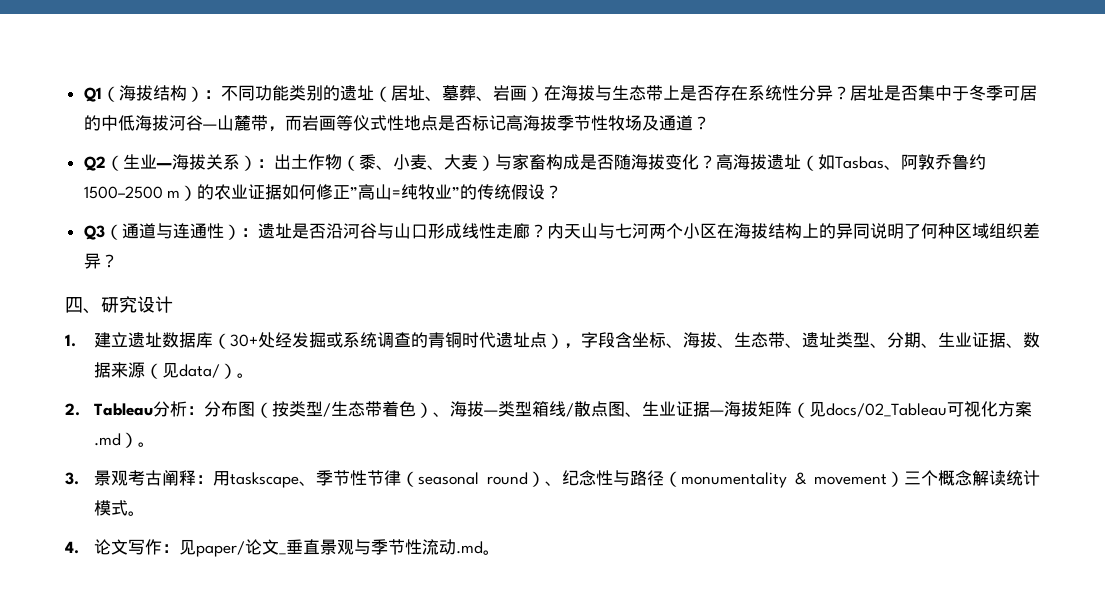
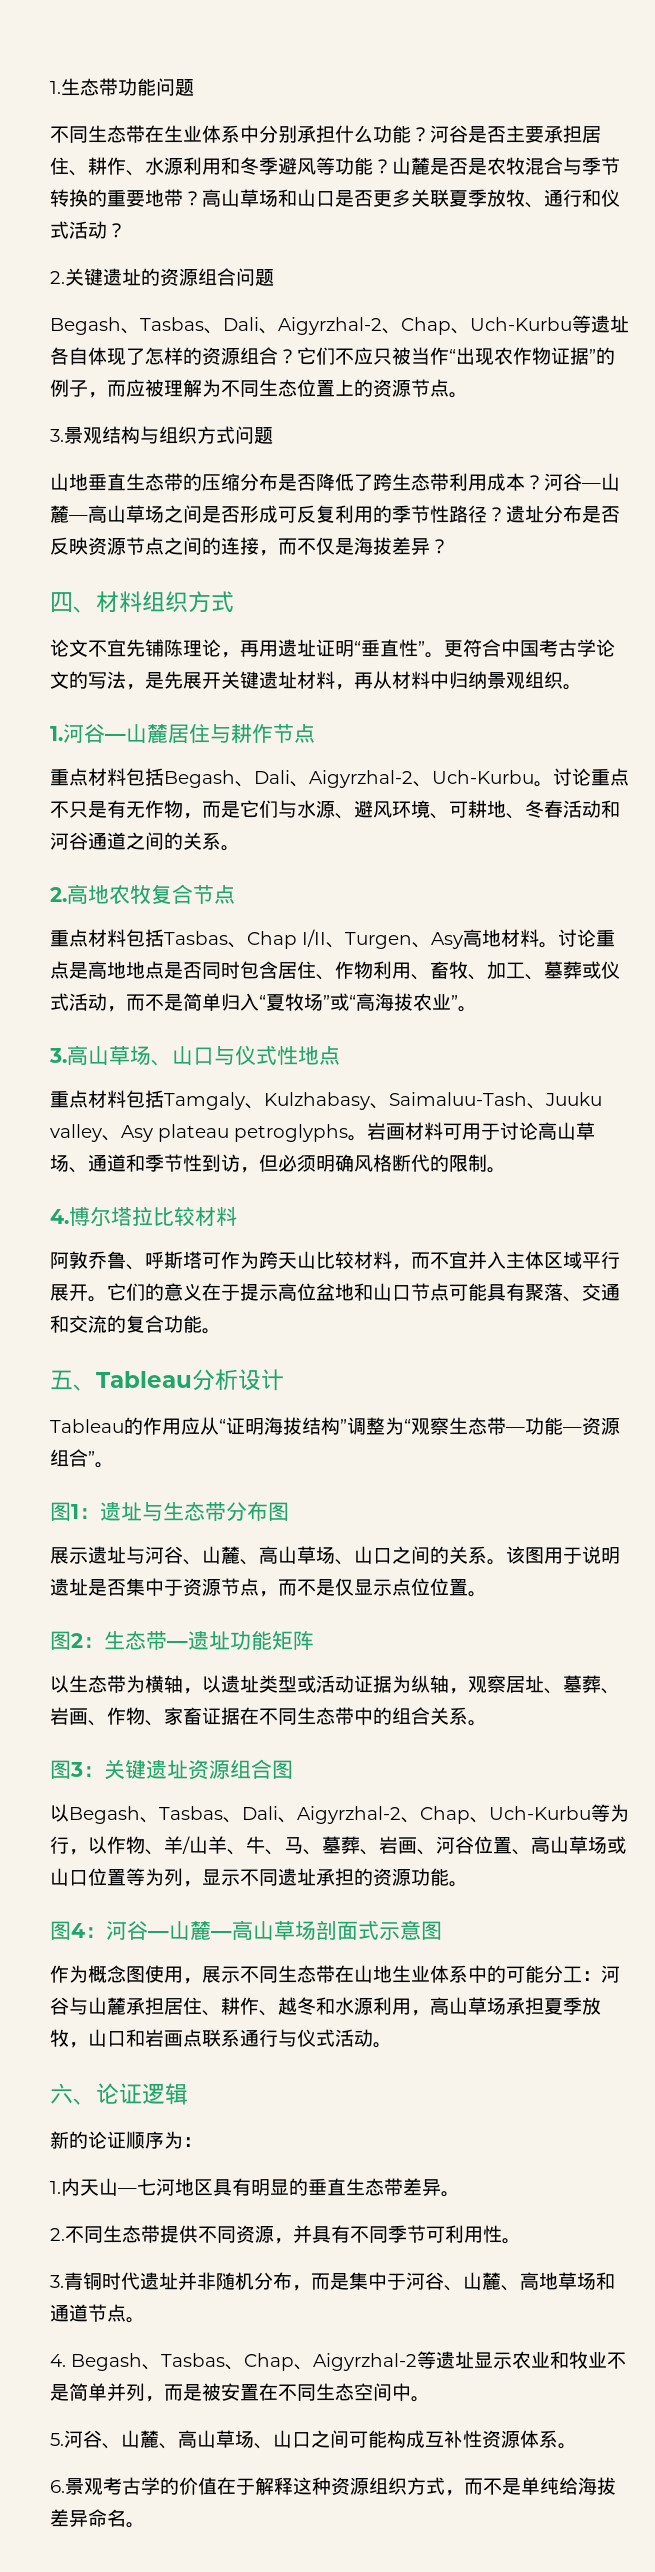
- Q1（海拔结构）：不同功能类别的遗址（居址、墓葬、岩画）在海拔与生态带上是否存在系统性分异？居址是否集中于冬季可居的中低海拔河谷—山麓带，而岩画等仪式性地点是否标记高海拔季节性牧场及通道？
- Q2（生业—海拔关系）：出土作物（黍、小麦、大麦）与家畜构成是否随海拔变化？高海拔遗址（如Tasbas、阿敦乔鲁约1500–2500 m）的农业证据如何修正”高山=纯牧业”的传统假设？
- Q3（通道与连通性）：遗址是否沿河谷与山口形成线性走廊？内天山与七河两个小区在海拔结构上的异同说明了何种区域组织差异？
- 四、研究设计
- 1.建立遗址数据库（30+处经发掘或系统调查的青铜时代遗址点），字段含坐标、海拔、生态带、遗址类型、分期、生业证据、数据来源（见data/）。
- 2. Tableau分析：分布图（按类型/生态带着色）、海拔—类型箱线/散点图、生业证据—海拔矩阵（见docs/02_Tableau可视化方案.md）。
- 3.景观考古阐释：用taskscape、季节性节律（seasonal round）、纪念性与路径（monumentality & movement）三个概念解读统计模式。
- 4.论文写作：见paper/论文_垂直景观与季节性流动.md。
+ 1.生态带功能问题
+ 不同生态带在生业体系中分别承担什么功能？河谷是否主要承担居住、耕作、水源利用和冬季避风等功能？山麓是否是农牧混合与季节转换的重要地带？高山草场和山口是否更多关联夏季放牧、通行和仪式活动？
+ 2.关键遗址的资源组合问题
+ Begash、Tasbas、Dali、Aigyrzhal-2、Chap、Uch-Kurbu等遗址各自体现了怎样的资源组合？它们不应只被当作“出现农作物证据”的例子，而应被理解为不同生态位置上的资源节点。
+ 3.景观结构与组织方式问题
+ 山地垂直生态带的压缩分布是否降低了跨生态带利用成本？河谷—山麓—高山草场之间是否形成可反复利用的季节性路径？遗址分布是否反映资源节点之间的连接，而不仅是海拔差异？
+ 四、材料组织方式
+ 论文不宜先铺陈理论，再用遗址证明“垂直性”。更符合中国考古学论文的写法，是先展开关键遗址材料，再从材料中归纳景观组织。
+ 1.河谷—山麓居住与耕作节点
+ 重点材料包括Begash、Dali、Aigyrzhal-2、Uch-Kurbu。讨论重点不只是有无作物，而是它们与水源、避风环境、可耕地、冬春活动和河谷通道之间的关系。
+ 2.高地农牧复合节点
+ 重点材料包括Tasbas、Chap I/II、Turgen、Asy高地材料。讨论重点是高地地点是否同时包含居住、作物利用、畜牧、加工、墓葬或仪式活动，而不是简单归入“夏牧场”或“高海拔农业”。
+ 3.高山草场、山口与仪式性地点
+ 重点材料包括Tamgaly、Kulzhabasy、Saimaluu-Tash、Juuku valley、Asy plateau petroglyphs。岩画材料可用于讨论高山草场、通道和季节性到访，但必须明确风格断代的限制。
+ 4.博尔塔拉比较材料
+ 阿敦乔鲁、呼斯塔可作为跨天山比较材料，而不宜并入主体区域平行展开。它们的意义在于提示高位盆地和山口节点可能具有聚落、交通和交流的复合功能。
+ 五、Tableau分析设计
+ Tableau的作用应从“证明海拔结构”调整为“观察生态带—功能—资源组合”。
+ 图1：遗址与生态带分布图
+ 展示遗址与河谷、山麓、高山草场、山口之间的关系。该图用于说明遗址是否集中于资源节点，而不是仅显示点位位置。
+ 图2：生态带—遗址功能矩阵
+ 以生态带为横轴，以遗址类型或活动证据为纵轴，观察居址、墓葬、岩画、作物、家畜证据在不同生态带中的组合关系。
+ 图3：关键遗址资源组合图
+ 以Begash、Tasbas、Dali、Aigyrzhal-2、Chap、Uch-Kurbu等为行，以作物、羊/山羊、牛、马、墓葬、岩画、河谷位置、高山草场或山口位置等为列，显示不同遗址承担的资源功能。
+ 图4：河谷—山麓—高山草场剖面式示意图
+ 作为概念图使用，展示不同生态带在山地生业体系中的可能分工：河谷与山麓承担居住、耕作、越冬和水源利用，高山草场承担夏季放牧，山口和岩画点联系通行与仪式活动。
+ 六、论证逻辑
+ 新的论证顺序为：
+ 1.内天山—七河地区具有明显的垂直生态带差异。
+ 2.不同生态带提供不同资源，并具有不同季节可利用性。
+ 3.青铜时代遗址并非随机分布，而是集中于河谷、山麓、高地草场和通道节点。
+ 4. Begash、Tasbas、Chap、Aigyrzhal-2等遗址显示农业和牧业不是简单并列，而是被安置在不同生态空间中。
+ 5.河谷、山麓、高山草场、山口之间可能构成互补性资源体系。
+ 6.景观考古学的价值在于解释这种资源组织方式，而不是单纯给海拔差异命名。

